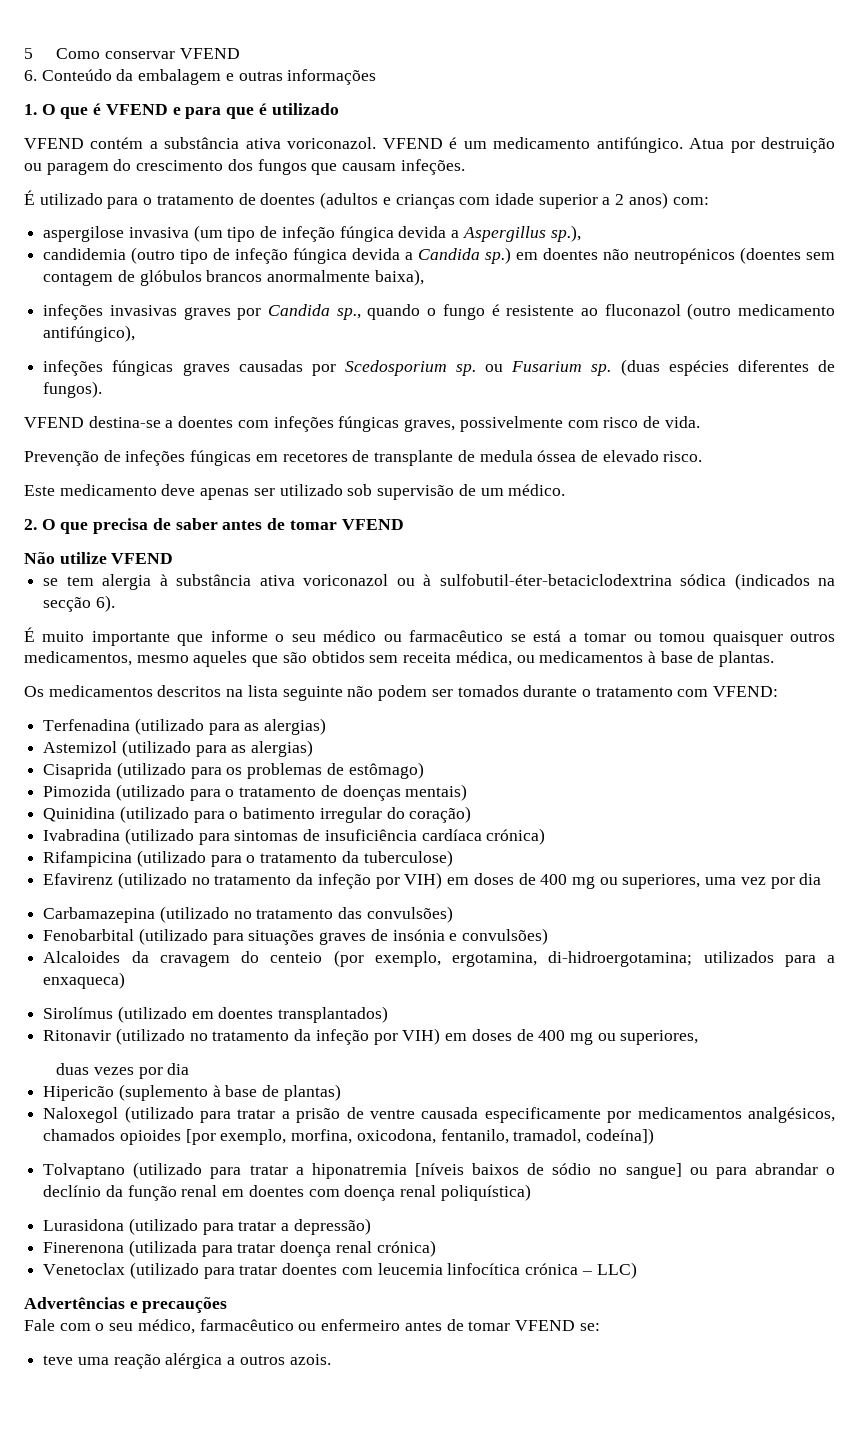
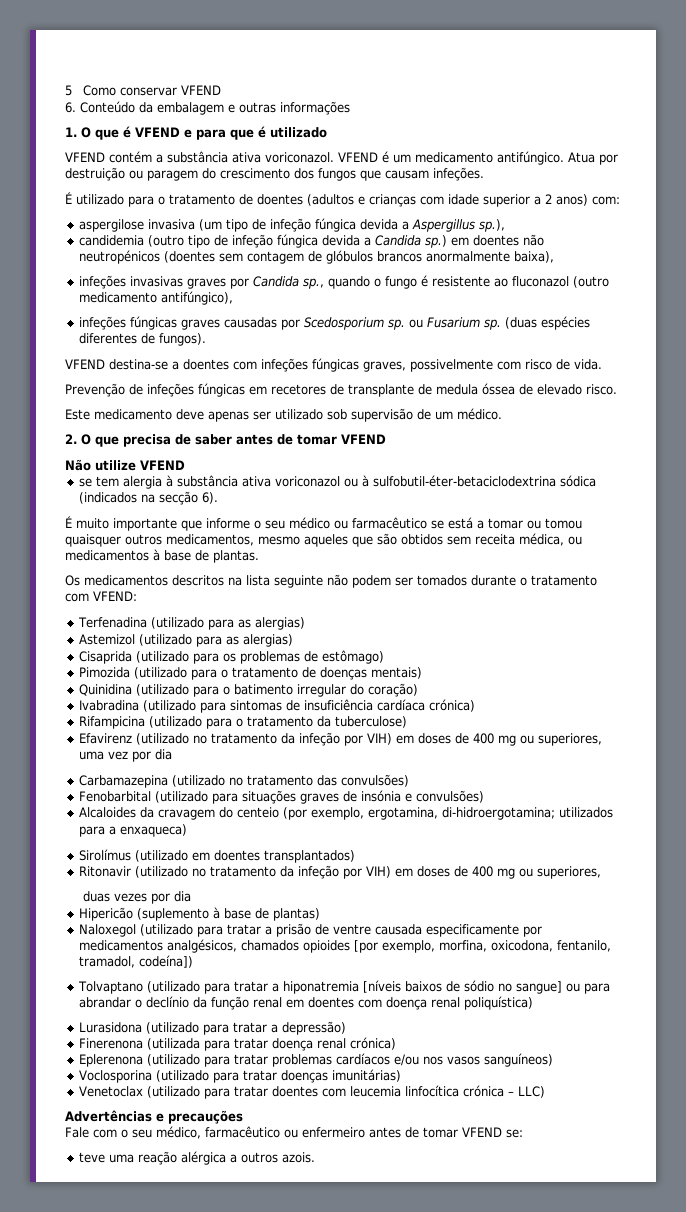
+ Eplerenona (utilizado para tratar problemas cardíacos e/ou nos vasos sanguíneos)
+ Voclosporina (utilizado para tratar doenças imunitárias)

